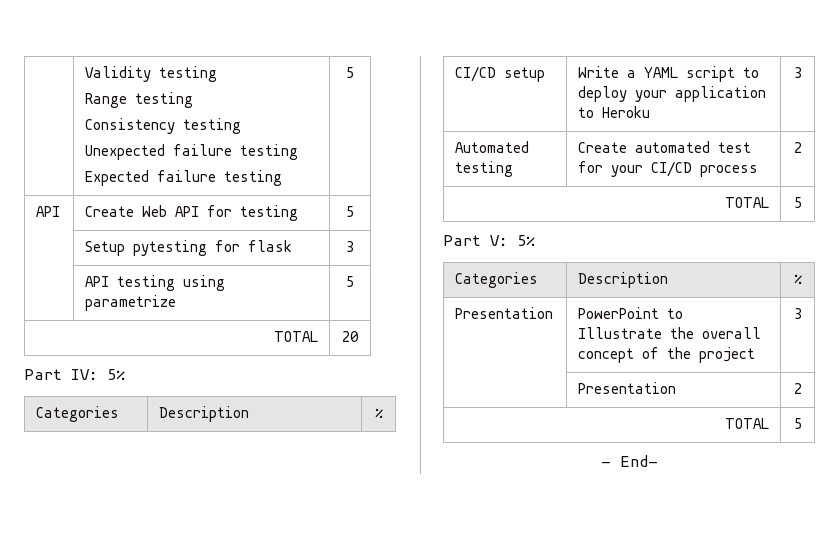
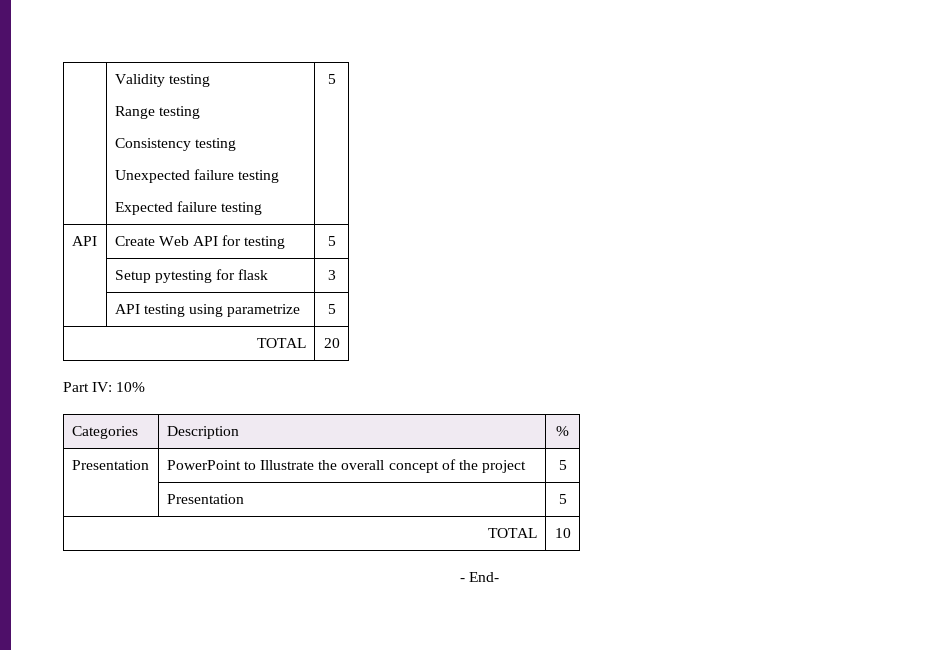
- Part IV: 5%
- Categories | Description | %
- CI/CD setup | Write a YAML script to deploy your application to Heroku | 3
- Automated testing | Create automated test for your CI/CD process | 2
- TOTAL | 5
- Part V: 5%
+ Part IV: 10%
- Presentation | PowerPoint to Illustrate the overall concept of the project | 3
- | Presentation | 2
- TOTAL | 5
+ Presentation | PowerPoint to Illustrate the overall concept of the project | 5
+ | Presentation | 5
+ TOTAL | 10

